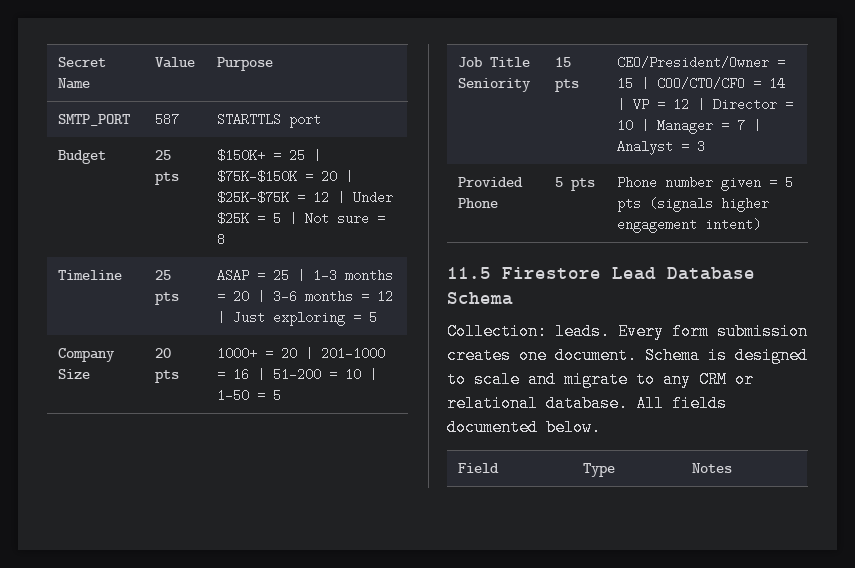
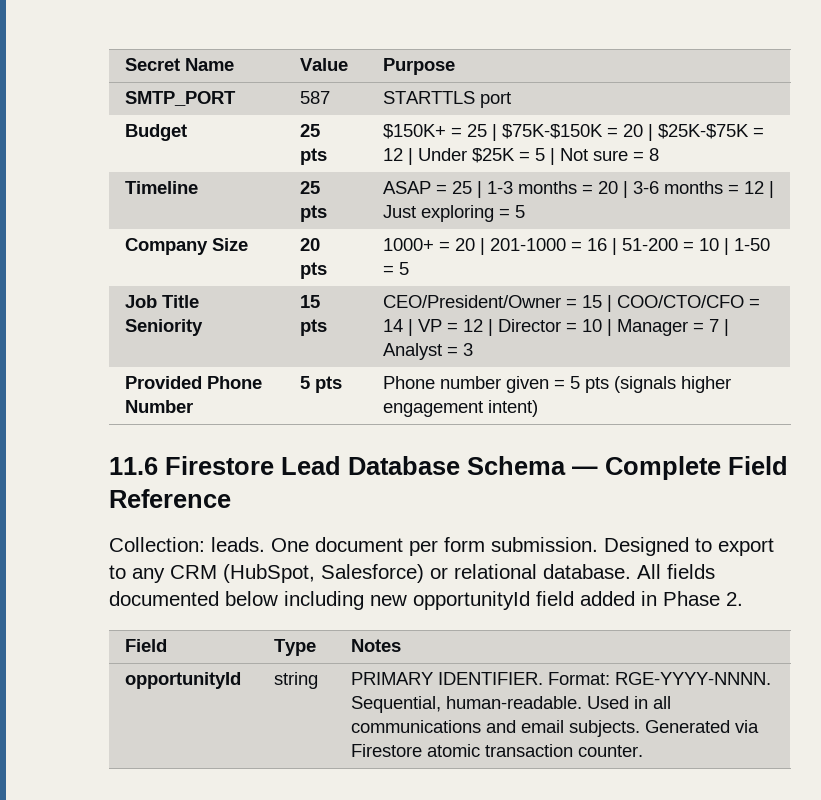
- Provided Phone | 5 pts | Phone number given = 5 pts (signals higher engagement intent)
+ Provided Phone Number | 5 pts | Phone number given = 5 pts (signals higher engagement intent)
- 11.5 Firestore Lead Database Schema
- Collection: leads. Every form submission creates one document. Schema is designed to scale and migrate to any CRM or relational database.
+ 11.6 Firestore Lead Database Schema — Complete Field Reference
+ Collection: leads. One document per form submission. Designed to export to any CRM (HubSpot, Salesforce) or relational database.
- All fields documented below.
+ All fields documented below including new opportunityId field added in Phase 2.
  Field | Type | Notes
+ opportunityId | string | PRIMARY IDENTIFIER. Format: RGE-YYYY-NNNN. Sequential, human-readable. Used in all communications and email subjects. Generated via Firestore atomic transaction counter.

